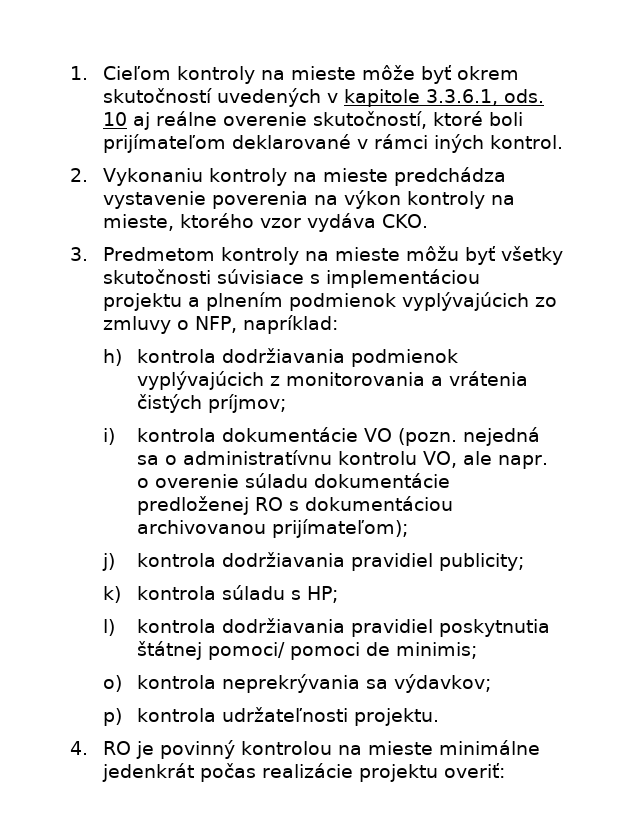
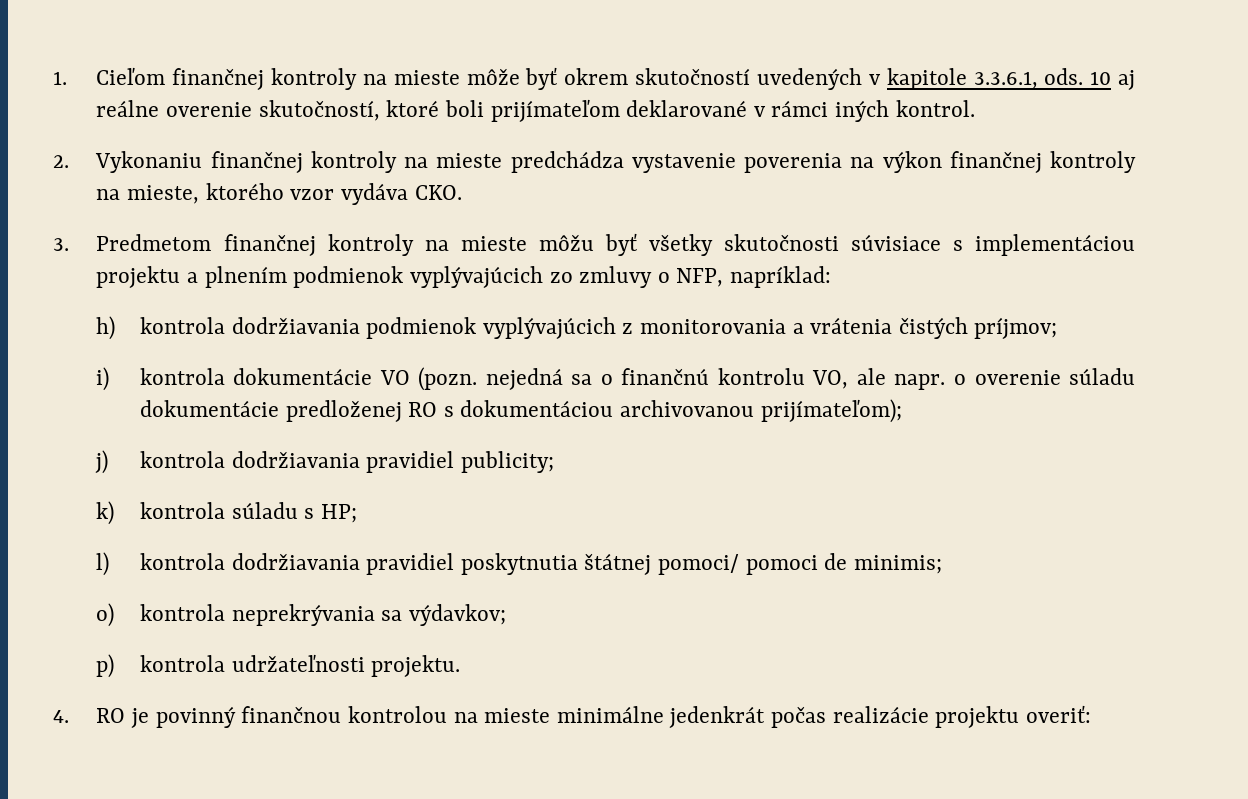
- 1. Cieľom kontroly na mieste môže byť okrem skutočností uvedených v kapitole 3.3.6.1, ods.
+ 1. Cieľom finančnej kontroly na mieste môže byť okrem skutočností uvedených v kapitole 3.3.6.1, ods.
- 2. Vykonaniu kontroly na mieste predchádza vystavenie poverenia na výkon kontroly na mieste, ktorého vzor vydáva CKO.
+ 2. Vykonaniu finančnej kontroly na mieste predchádza vystavenie poverenia na výkon finančnej kontroly na mieste, ktorého vzor vydáva CKO.
- 3. Predmetom kontroly na mieste môžu byť všetky skutočnosti súvisiace s implementáciou projektu a plnením podmienok vyplývajúcich zo zmluvy o NFP, napríklad:
+ 3. Predmetom finančnej kontroly na mieste môžu byť všetky skutočnosti súvisiace s implementáciou projektu a plnením podmienok vyplývajúcich zo zmluvy o NFP, napríklad:
- i) kontrola dokumentácie VO (pozn. nejedná sa o administratívnu kontrolu VO, ale napr. o overenie súladu dokumentácie predloženej RO s dokumentáciou archivovanou prijímateľom);
+ i) kontrola dokumentácie VO (pozn. nejedná sa o finančnú kontrolu VO, ale napr. o overenie súladu dokumentácie predloženej RO s dokumentáciou archivovanou prijímateľom);
- 4. RO je povinný kontrolou na mieste minimálne jedenkrát počas realizácie projektu overiť:
+ 4. RO je povinný finančnou kontrolou na mieste minimálne jedenkrát počas realizácie projektu overiť:

